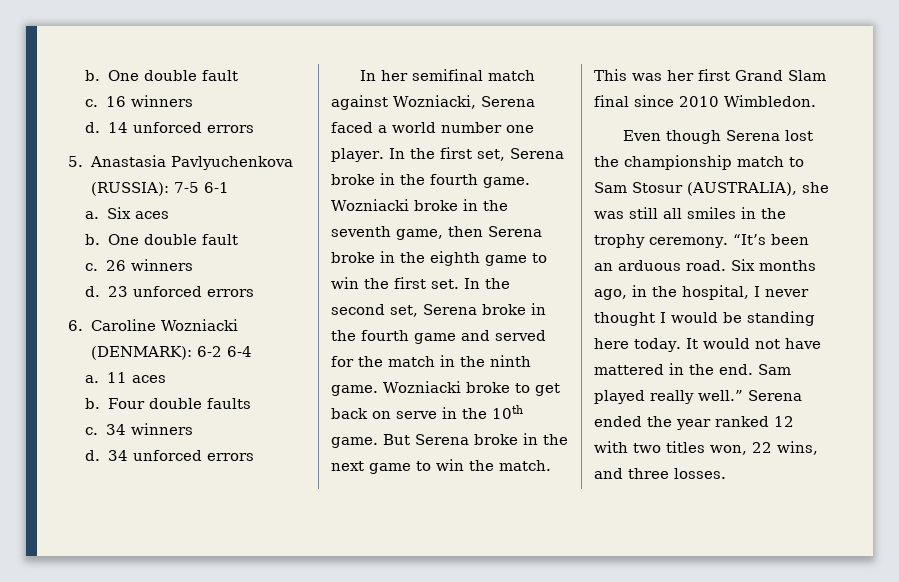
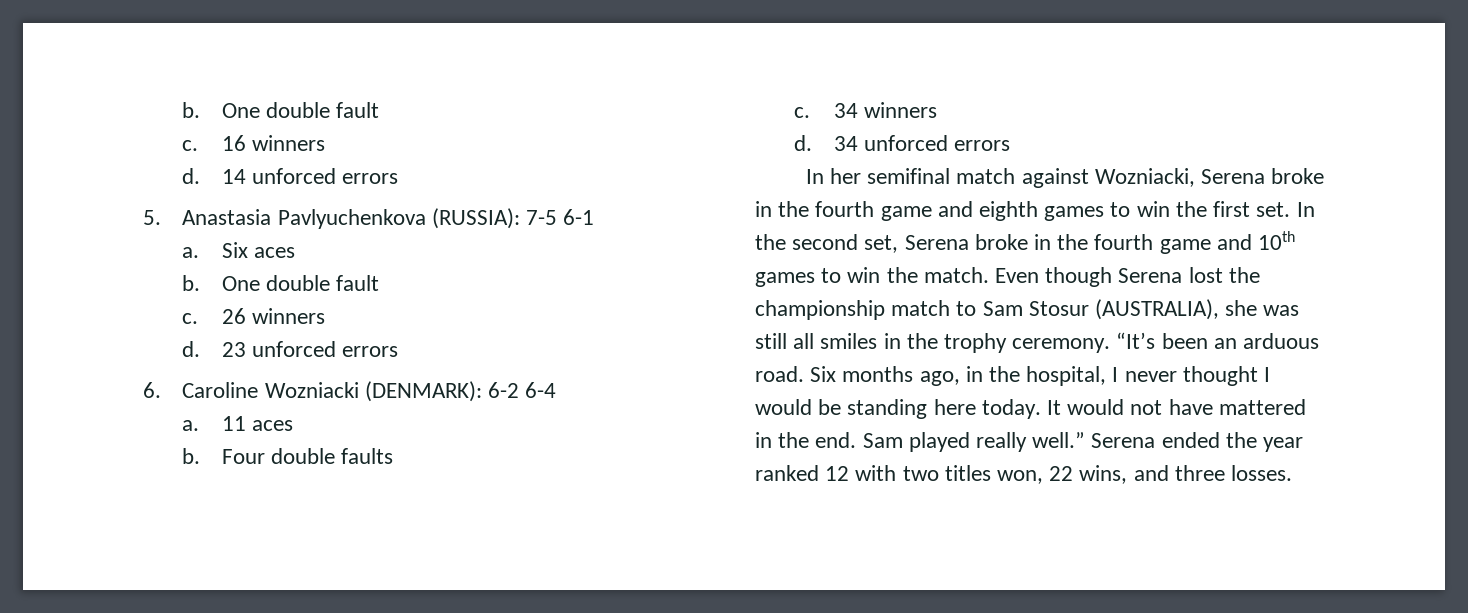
- In her semifinal match against Wozniacki, Serena faced a world number one player. In the first set, Serena broke in the fourth game. Wozniacki broke in the seventh game, then Serena broke in the eighth game to win the first set.
+ In her semifinal match against Wozniacki, Serena broke in the fourth game and eighth games to win the first set.
- In the second set, Serena broke in the fourth game and served for the match in the ninth game. Wozniacki broke to get back on serve in the 10th game. But Serena broke in the next game to win the match. This was her first Grand Slam final since 2010 Wimbledon.
- Even though Serena lost the championship match to Sam Stosur (AUSTRALIA), she was still all smiles in the trophy ceremony.
+ In the second set, Serena broke in the fourth game and 10th games to win the match. Even though Serena lost the championship match to Sam Stosur (AUSTRALIA), she was still all smiles in the trophy ceremony.

